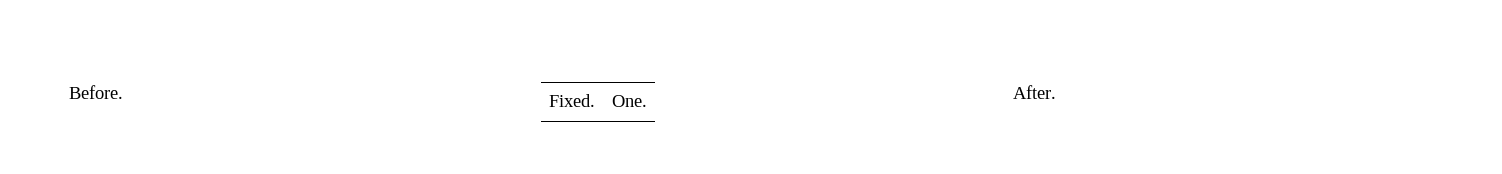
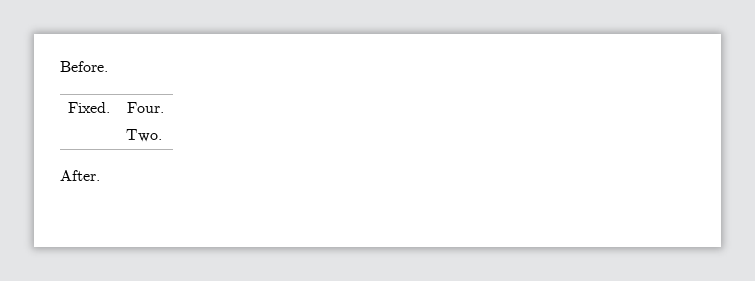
- Fixed. | One.
+ Fixed. | Four.
+ Two.

